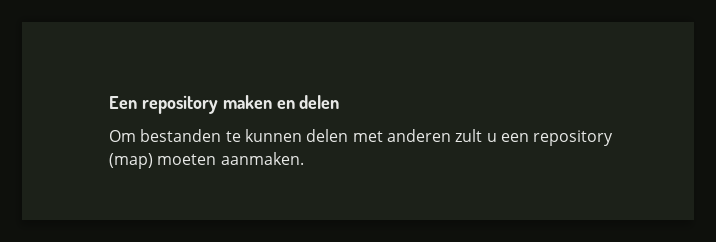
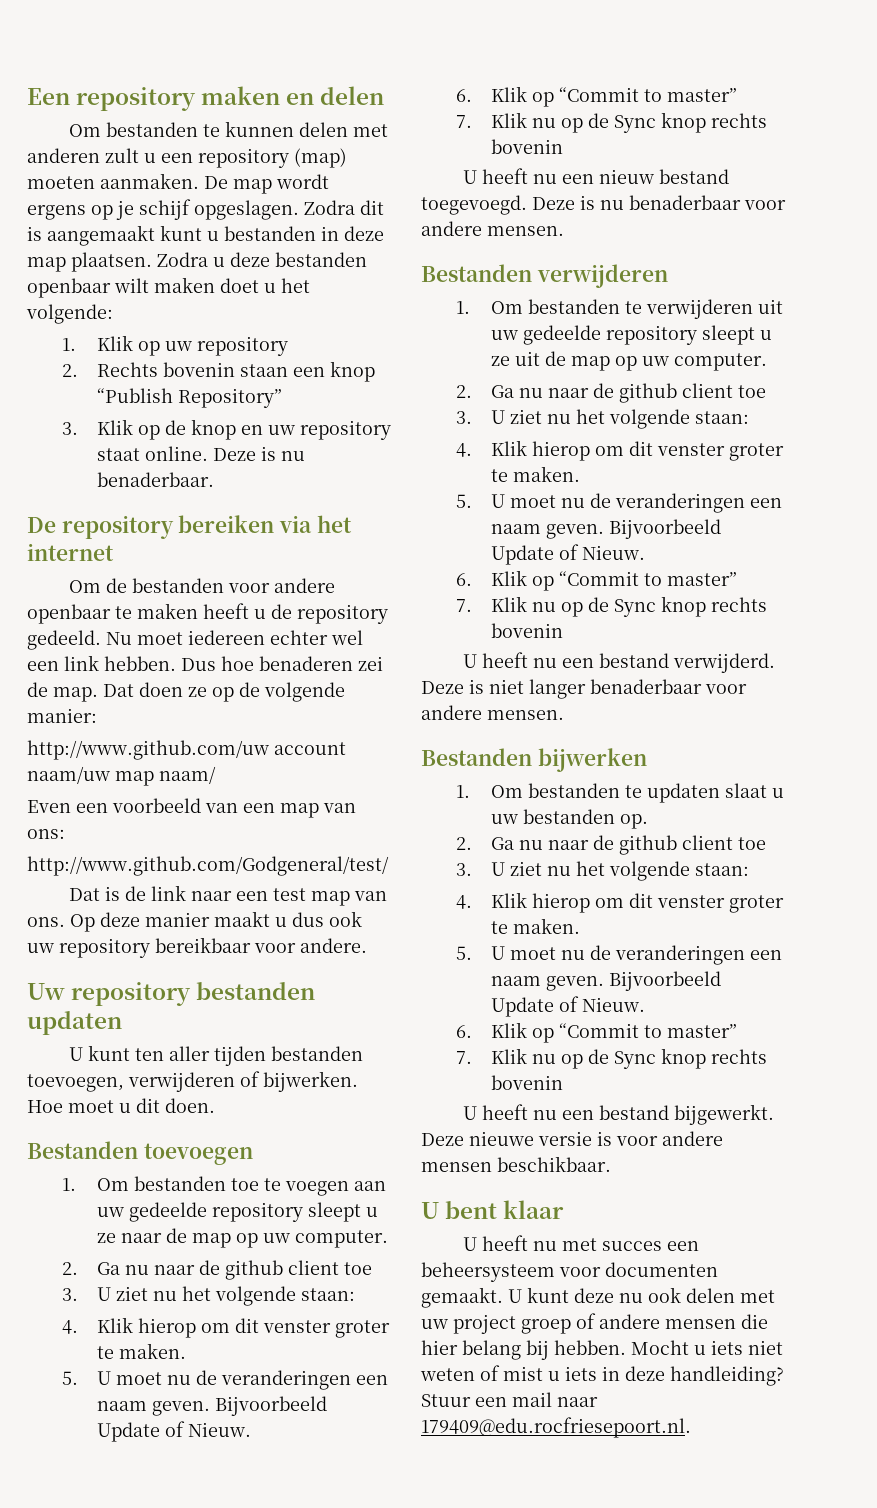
+ De map wordt ergens op je schijf opgeslagen. Zodra dit is aangemaakt kunt u bestanden in deze map plaatsen. Zodra u deze bestanden openbaar wilt maken doet u het volgende:
+ 1. Klik op uw repository
+ 2. Rechts bovenin staan een knop “Publish Repository”
+ 3. Klik op de knop en uw repository staat online. Deze is nu benaderbaar.
+ De repository bereiken via het internet
+ Om de bestanden voor andere openbaar te maken heeft u de repository gedeeld. Nu moet iedereen echter wel een link hebben. Dus hoe benaderen zei de map. Dat doen ze op de volgende manier:
+ http://www.github.com/uw account naam/uw map naam/
+ Even een voorbeeld van een map van ons:
+ http://www.github.com/Godgeneral/test/
+ Dat is de link naar een test map van ons. Op deze manier maakt u dus ook uw repository bereikbaar voor andere.
+ Uw repository bestanden updaten
+ U kunt ten aller tijden bestanden toevoegen, verwijderen of bijwerken. Hoe moet u dit doen.
+ Bestanden toevoegen
+ 1. Om bestanden toe te voegen aan uw gedeelde repository sleept u ze naar de map op uw computer.
+ 2. Ga nu naar de github client toe
+ 3. U ziet nu het volgende staan:
+ 4. Klik hierop om dit venster groter te maken.
+ 5. U moet nu de veranderingen een naam geven. Bijvoorbeeld Update of Nieuw.
+ 6. Klik op “Commit to master”
+ 7. Klik nu op de Sync knop rechts bovenin
+ U heeft nu een nieuw bestand toegevoegd. Deze is nu benaderbaar voor andere mensen.
+ Bestanden verwijderen
+ 1. Om bestanden te verwijderen uit uw gedeelde repository sleept u ze uit de map op uw computer.
+ 2. Ga nu naar de github client toe
+ 3. U ziet nu het volgende staan:
+ 4. Klik hierop om dit venster groter te maken.
+ 5. U moet nu de veranderingen een naam geven. Bijvoorbeeld Update of Nieuw.
+ 6. Klik op “Commit to master”
+ 7. Klik nu op de Sync knop rechts bovenin
+ U heeft nu een bestand verwijderd. Deze is niet langer benaderbaar voor andere mensen.
+ Bestanden bijwerken
+ 1. Om bestanden te updaten slaat u uw bestanden op.
+ 2. Ga nu naar de github client toe
+ 3. U ziet nu het volgende staan:
+ 4. Klik hierop om dit venster groter te maken.
+ 5. U moet nu de veranderingen een naam geven. Bijvoorbeeld Update of Nieuw.
+ 6. Klik op “Commit to master”
+ 7. Klik nu op de Sync knop rechts bovenin
+ U heeft nu een bestand bijgewerkt. Deze nieuwe versie is voor andere mensen beschikbaar.
+ U bent klaar
+ U heeft nu met succes een beheersysteem voor documenten gemaakt. U kunt deze nu ook delen met uw project groep of andere mensen die hier belang bij hebben. Mocht u iets niet weten of mist u iets in deze handleiding? Stuur een mail naar 179409@edu.rocfriesepoort.nl.

